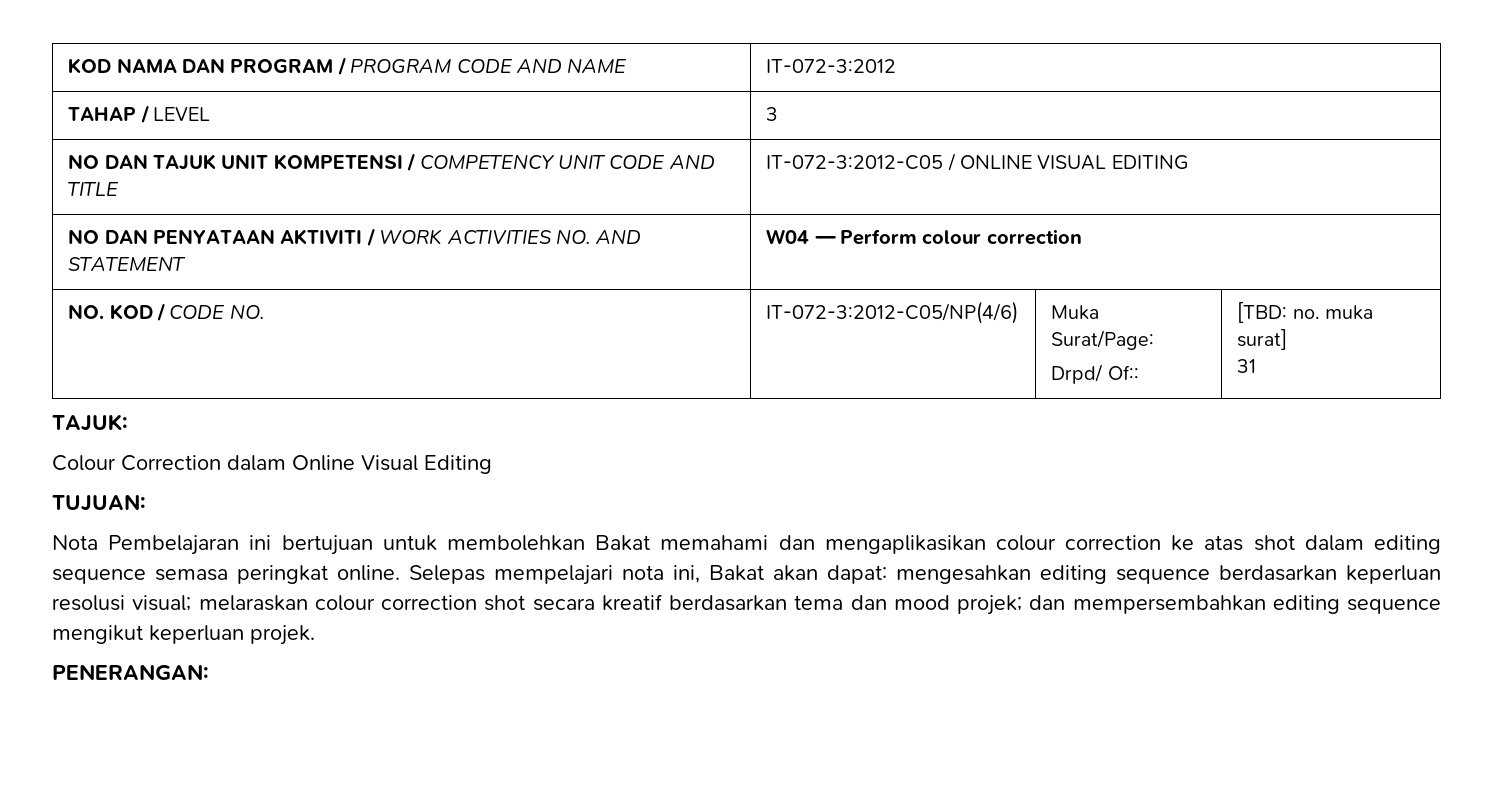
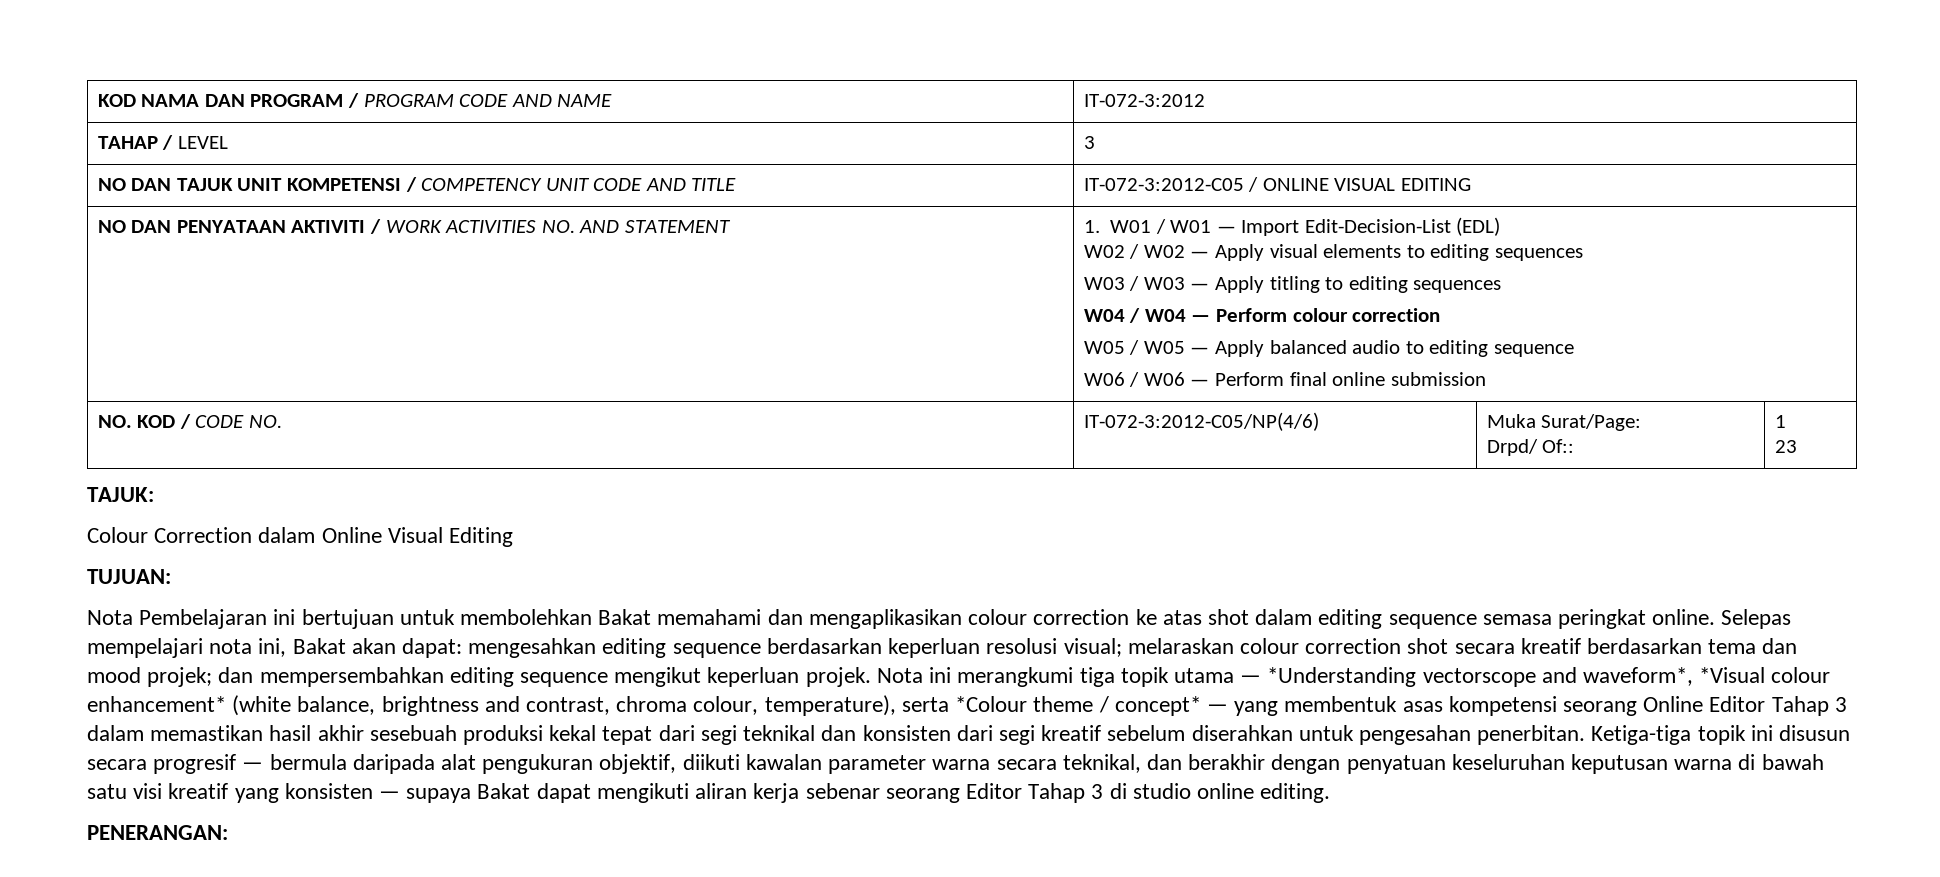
- W04 — Perform colour correction
+ 1. W01 / W01 — Import Edit-Decision-List (EDL)
+ W02 / W02 — Apply visual elements to editing sequences
+ W03 / W03 — Apply titling to editing sequences
+ W04 / W04 — Perform colour correction
+ W05 / W05 — Apply balanced audio to editing sequence
+ W06 / W06 — Perform final online submission
  NO. KOD / CODE NO. | IT-072-3:2012-C05/NP(4/6) | Muka Surat/Page:
- Drpd/ Of:: | [TBD: no. muka surat]
- 31
+ Drpd/ Of:: | 1
+ 23
+ Nota ini merangkumi tiga topik utama — *Understanding vectorscope and waveform*, *Visual colour enhancement* (white balance, brightness and contrast, chroma colour, temperature), serta *Colour theme / concept* — yang membentuk asas kompetensi seorang Online Editor Tahap 3 dalam memastikan hasil akhir sesebuah produksi kekal tepat dari segi teknikal dan konsisten dari segi kreatif sebelum diserahkan untuk pengesahan penerbitan. Ketiga-tiga topik ini disusun secara progresif — bermula daripada alat pengukuran objektif, diikuti kawalan parameter warna secara teknikal, dan berakhir dengan penyatuan keseluruhan keputusan warna di bawah satu visi kreatif yang konsisten — supaya Bakat dapat mengikuti aliran kerja sebenar seorang Editor Tahap 3 di studio online editing.

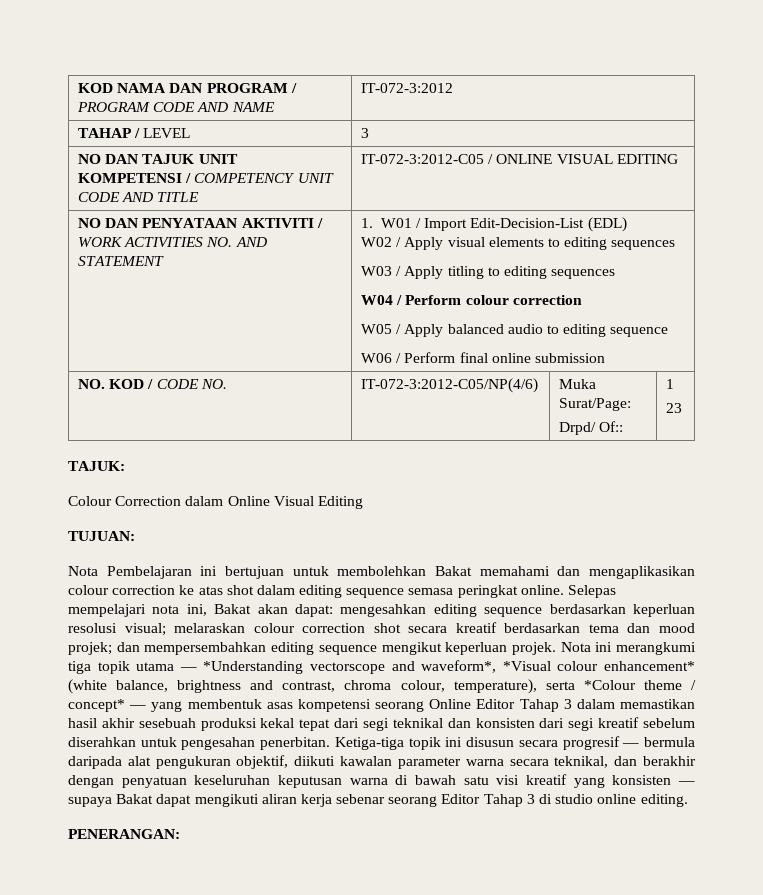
- 1. W01 / W01 — Import Edit-Decision-List (EDL)
+ 1. W01 / Import Edit-Decision-List (EDL)
- W02 / W02 — Apply visual elements to editing sequences
+ W02 / Apply visual elements to editing sequences
- W03 / W03 — Apply titling to editing sequences
+ W03 / Apply titling to editing sequences
- W04 / W04 — Perform colour correction
+ W04 / Perform colour correction
- W05 / W05 — Apply balanced audio to editing sequence
+ W05 / Apply balanced audio to editing sequence
- W06 / W06 — Perform final online submission
+ W06 / Perform final online submission

